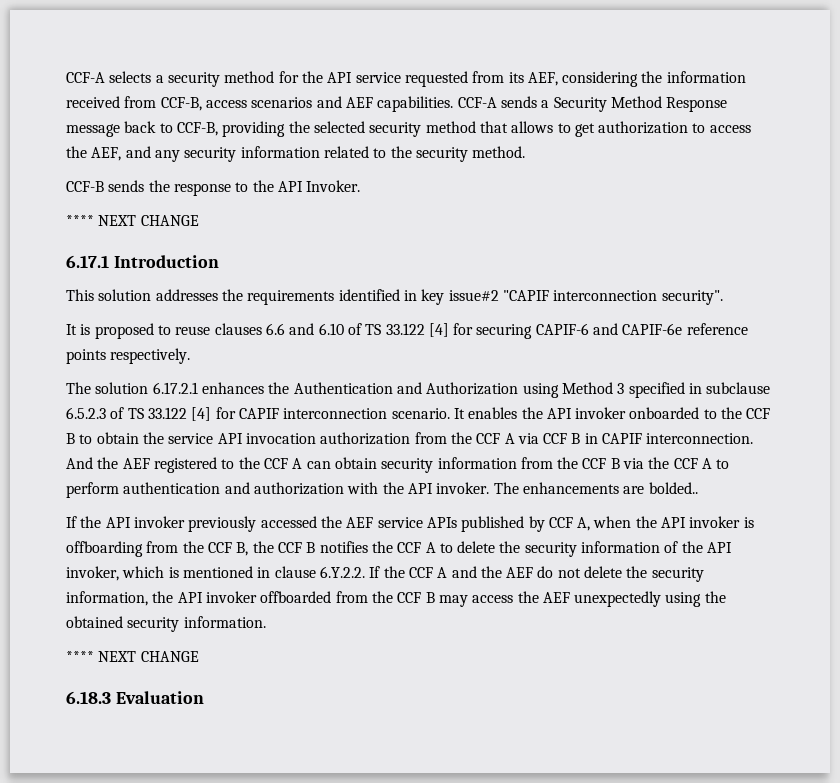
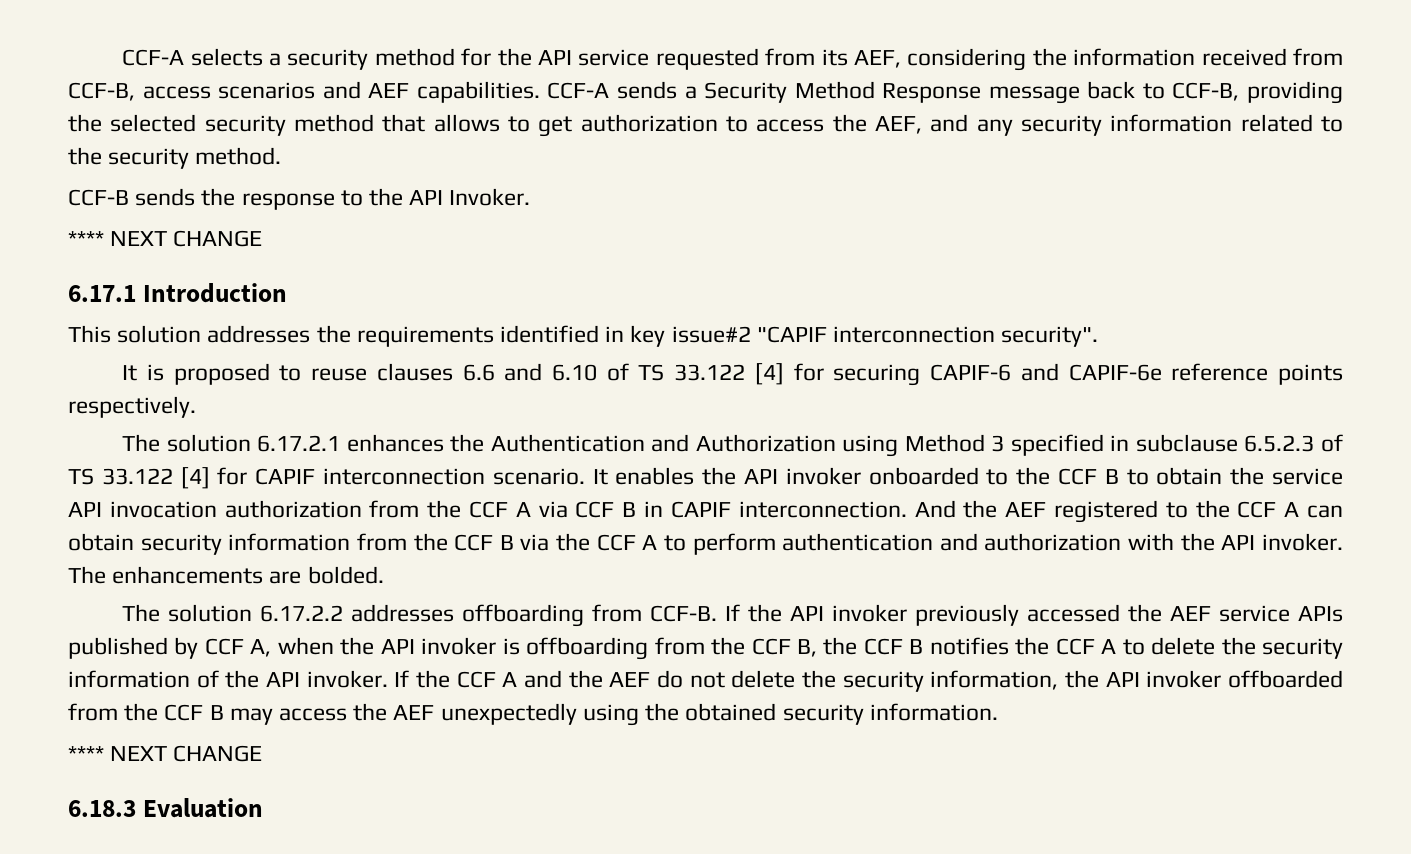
- The enhancements are bolded..
- If the API invoker previously accessed the AEF service APIs published by CCF A, when the API invoker is offboarding from the CCF B, the CCF B notifies the CCF A to delete the security information of the API invoker, which is mentioned in clause 6.Y.2.2. If the CCF A and the AEF do not delete the security information, the API invoker offboarded from the CCF B may access the AEF unexpectedly using the obtained security information.
+ The enhancements are bolded.
+ The solution 6.17.2.2 addresses offboarding from CCF-B. If the API invoker previously accessed the AEF service APIs published by CCF A, when the API invoker is offboarding from the CCF B, the CCF B notifies the CCF A to delete the security information of the API invoker. If the CCF A and the AEF do not delete the security information, the API invoker offboarded from the CCF B may access the AEF unexpectedly using the obtained security information.

